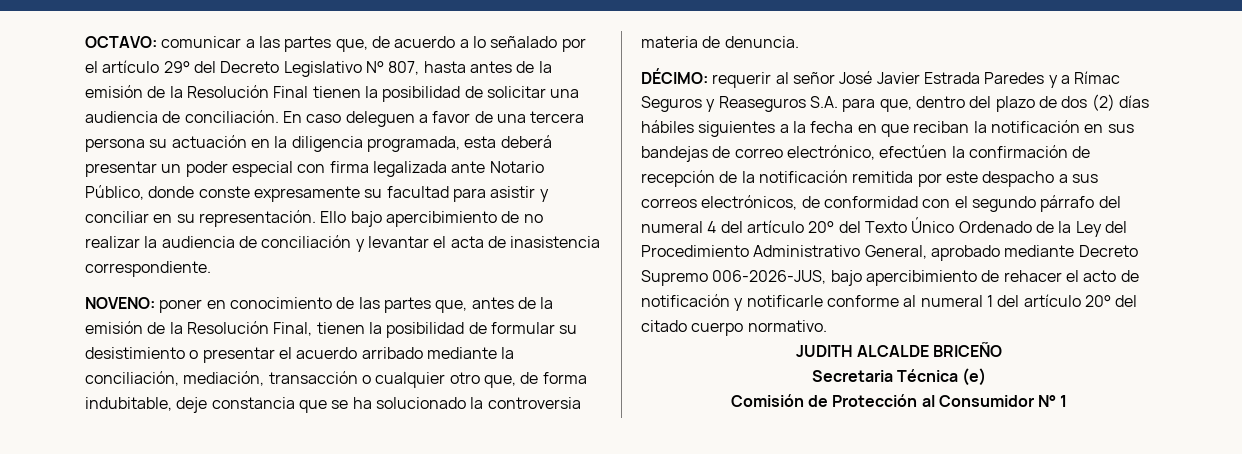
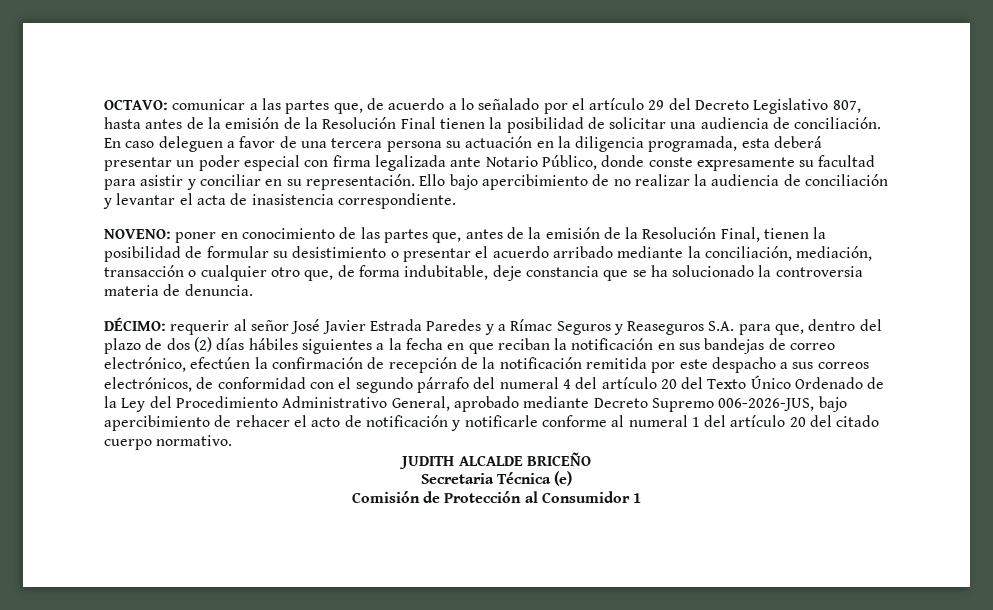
- OCTAVO: comunicar a las partes que, de acuerdo a lo señalado por el artículo 29° del Decreto Legislativo N° 807, hasta antes de la emisión de la Resolución Final tienen la posibilidad de solicitar una audiencia de conciliación.
+ OCTAVO: comunicar a las partes que, de acuerdo a lo señalado por el artículo 29 del Decreto Legislativo 807, hasta antes de la emisión de la Resolución Final tienen la posibilidad de solicitar una audiencia de conciliación.
- requerir al señor José Javier Estrada Paredes y a Rímac Seguros y Reaseguros S.A. para que, dentro del plazo de dos (2) días hábiles siguientes a la fecha en que reciban la notificación en sus bandejas de correo electrónico, efectúen la confirmación de recepción de la notificación remitida por este despacho a sus correos electrónicos, de conformidad con el segundo párrafo del numeral 4 del artículo 20° del Texto Único Ordenado de la Ley del Procedimiento Administrativo General, aprobado mediante Decreto Supremo 006-2026-JUS, bajo apercibimiento de rehacer el acto de notificación y notificarle conforme al numeral 1 del artículo 20° del citado cuerpo normativo.
+ requerir al señor José Javier Estrada Paredes y a Rímac Seguros y Reaseguros S.A. para que, dentro del plazo de dos (2) días hábiles siguientes a la fecha en que reciban la notificación en sus bandejas de correo electrónico, efectúen la confirmación de recepción de la notificación remitida por este despacho a sus correos electrónicos, de conformidad con el segundo párrafo del numeral 4 del artículo 20 del Texto Único Ordenado de la Ley del Procedimiento Administrativo General, aprobado mediante Decreto Supremo 006-2026-JUS, bajo apercibimiento de rehacer el acto de notificación y notificarle conforme al numeral 1 del artículo 20 del citado cuerpo normativo.
- Comisión de Protección al Consumidor N° 1
+ Comisión de Protección al Consumidor 1

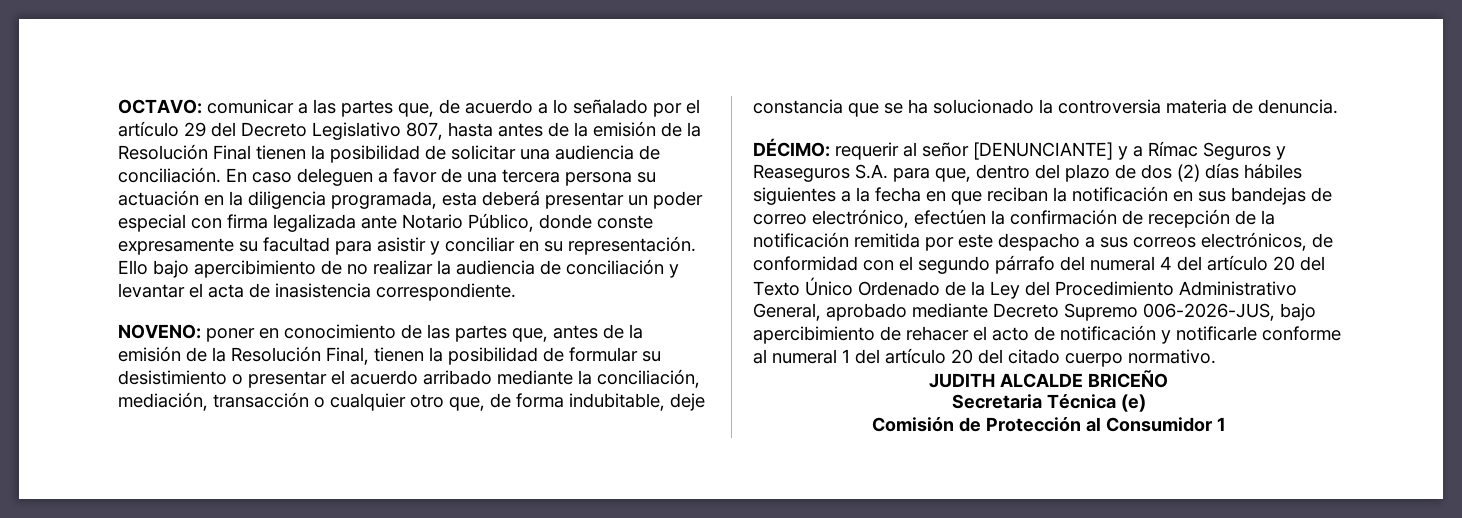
- requerir al señor José Javier Estrada Paredes y a Rímac Seguros y Reaseguros S.A. para que, dentro del plazo de dos (2) días hábiles siguientes a la fecha en que reciban la notificación en sus bandejas de correo electrónico, efectúen la confirmación de recepción de la notificación remitida por este despacho a sus correos electrónicos, de conformidad con el segundo párrafo del numeral 4 del artículo 20 del Texto Único Ordenado de la Ley del Procedimiento Administrativo General, aprobado mediante Decreto Supremo 006-2026-JUS, bajo apercibimiento de rehacer el acto de notificación y notificarle conforme al numeral 1 del artículo 20 del citado cuerpo normativo.
+ requerir al señor [DENUNCIANTE] y a Rímac Seguros y Reaseguros S.A. para que, dentro del plazo de dos (2) días hábiles siguientes a la fecha en que reciban la notificación en sus bandejas de correo electrónico, efectúen la confirmación de recepción de la notificación remitida por este despacho a sus correos electrónicos, de conformidad con el segundo párrafo del numeral 4 del artículo 20 del Texto Único Ordenado de la Ley del Procedimiento Administrativo General, aprobado mediante Decreto Supremo 006-2026-JUS, bajo apercibimiento de rehacer el acto de notificación y notificarle conforme al numeral 1 del artículo 20 del citado cuerpo normativo.

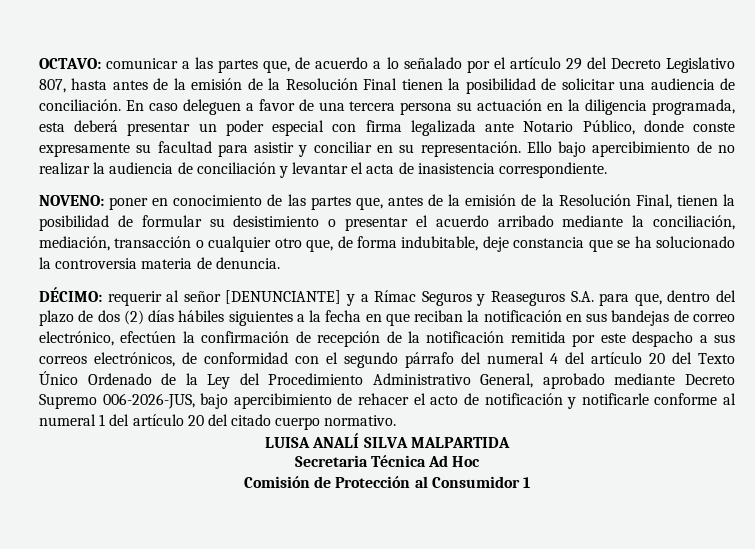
- JUDITH ALCALDE BRICEÑO
+ LUISA ANALÍ SILVA MALPARTIDA
- Secretaria Técnica (e)
+ Secretaria Técnica Ad Hoc

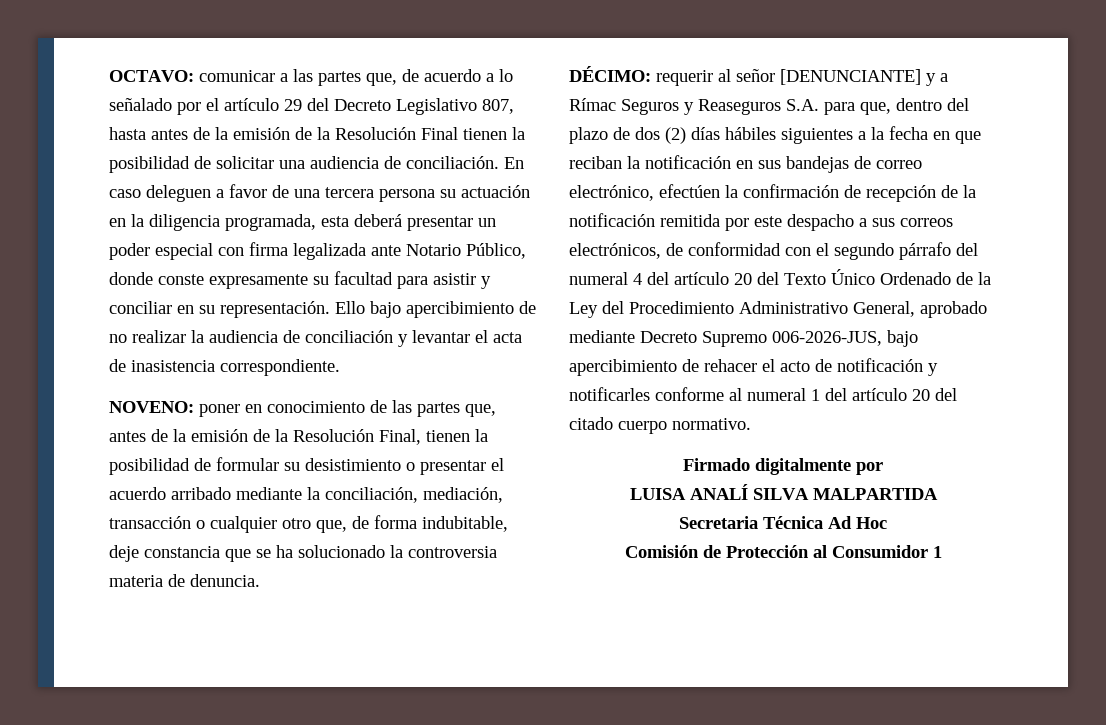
- requerir al señor [DENUNCIANTE] y a Rímac Seguros y Reaseguros S.A. para que, dentro del plazo de dos (2) días hábiles siguientes a la fecha en que reciban la notificación en sus bandejas de correo electrónico, efectúen la confirmación de recepción de la notificación remitida por este despacho a sus correos electrónicos, de conformidad con el segundo párrafo del numeral 4 del artículo 20 del Texto Único Ordenado de la Ley del Procedimiento Administrativo General, aprobado mediante Decreto Supremo 006-2026-JUS, bajo apercibimiento de rehacer el acto de notificación y notificarle conforme al numeral 1 del artículo 20 del citado cuerpo normativo.
+ requerir al señor [DENUNCIANTE] y a Rímac Seguros y Reaseguros S.A. para que, dentro del plazo de dos (2) días hábiles siguientes a la fecha en que reciban la notificación en sus bandejas de correo electrónico, efectúen la confirmación de recepción de la notificación remitida por este despacho a sus correos electrónicos, de conformidad con el segundo párrafo del numeral 4 del artículo 20 del Texto Único Ordenado de la Ley del Procedimiento Administrativo General, aprobado mediante Decreto Supremo 006-2026-JUS, bajo apercibimiento de rehacer el acto de notificación y notificarles conforme al numeral 1 del artículo 20 del citado cuerpo normativo.
+ Firmado digitalmente por

